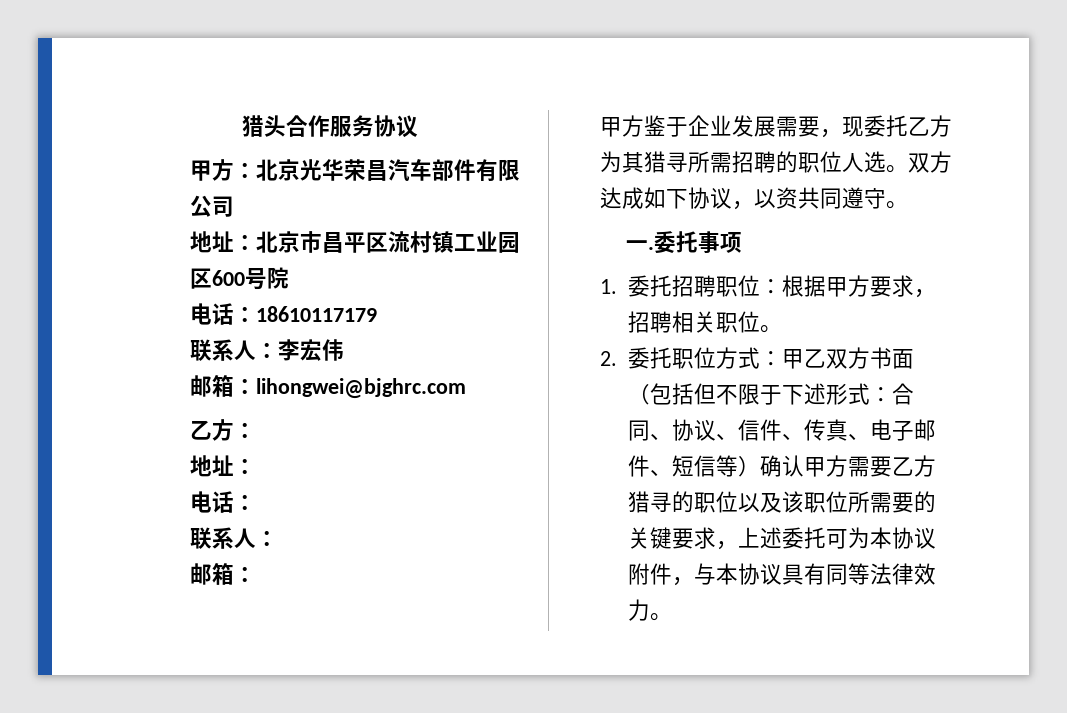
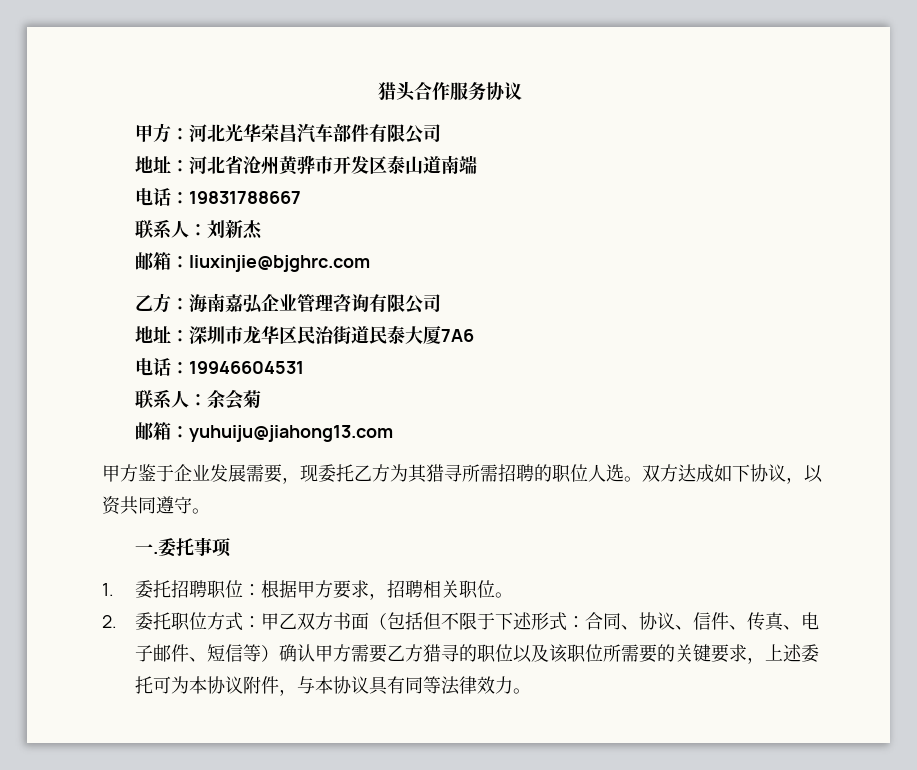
- 甲方：北京光华荣昌汽车部件有限公司
+ 甲方：河北光华荣昌汽车部件有限公司
- 地址：北京市昌平区流村镇工业园区600号院
- 电话：18610117179
- 联系人：李宏伟
- 邮箱：lihongwei@bjghrc.com
+ 地址：河北省沧州黄骅市开发区泰山道南端
+ 电话：19831788667
+ 联系人：刘新杰
+ 邮箱：liuxinjie@bjghrc.com
- 乙方：
- 地址：
- 电话：
- 联系人：
- 邮箱：
+ 乙方：海南嘉弘企业管理咨询有限公司
+ 地址：深圳市龙华区民治街道民泰大厦7A6
+ 电话：19946604531
+ 联系人：余会菊
+ 邮箱：yuhuiju@jiahong13.com

